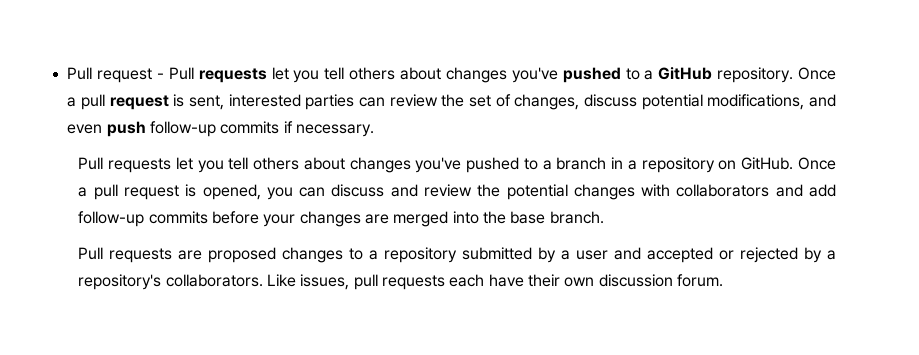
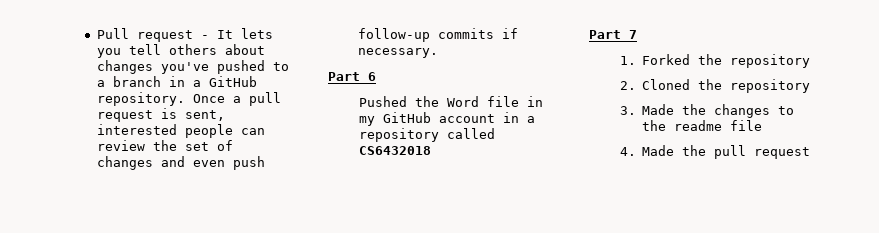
- Pull request - Pull requests let you tell others about changes you've pushed to a GitHub repository. Once a pull request is sent, interested parties can review the set of changes, discuss potential modifications, and even push follow-up commits if necessary.
- Pull requests let you tell others about changes you've pushed to a branch in a repository on GitHub. Once a pull request is opened, you can discuss and review the potential changes with collaborators and add follow-up commits before your changes are merged into the base branch.
- Pull requests are proposed changes to a repository submitted by a user and accepted or rejected by a repository's collaborators. Like issues, pull requests each have their own discussion forum.
+ Pull request - It lets you tell others about changes you've pushed to a branch in a GitHub repository. Once a pull request is sent, interested people can review the set of changes and even push follow-up commits if necessary.
+ Part 6
+ Pushed the Word file in my GitHub account in a repository called CS6432018
+ Part 7
+ 1. Forked the repository
+ 2. Cloned the repository
+ 3. Made the changes to the readme file
+ 4. Made the pull request

